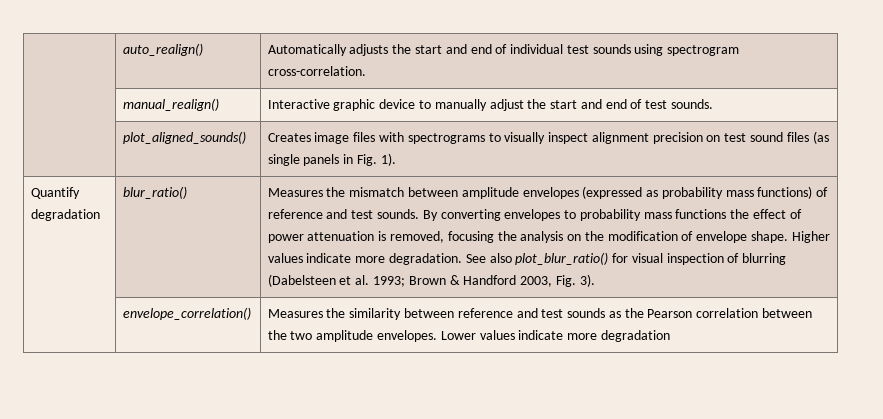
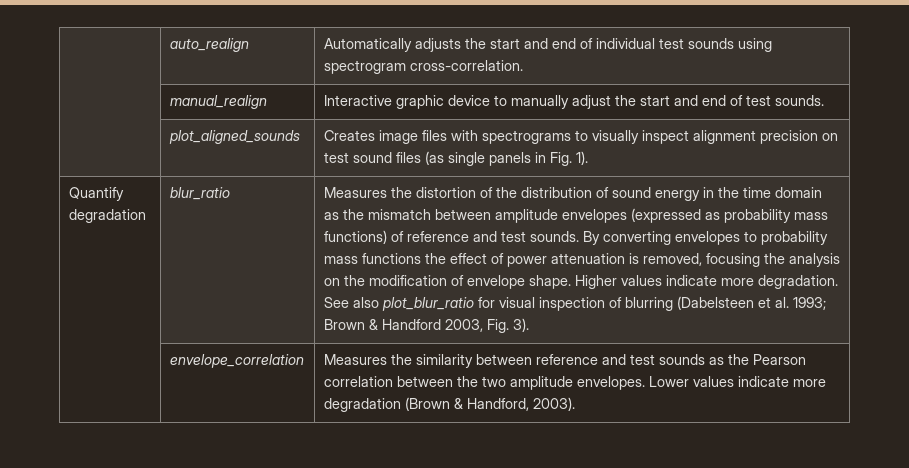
- | auto_realign() | Automatically adjusts the start and end of individual test sounds using spectrogram cross-correlation.
+ | auto_realign | Automatically adjusts the start and end of individual test sounds using spectrogram cross-correlation.
- | manual_realign() | Interactive graphic device to manually adjust the start and end of test sounds.
+ | manual_realign | Interactive graphic device to manually adjust the start and end of test sounds.
- | plot_aligned_sounds() | Creates image files with spectrograms to visually inspect alignment precision on test sound files (as single panels in Fig. 1).
+ | plot_aligned_sounds | Creates image files with spectrograms to visually inspect alignment precision on test sound files (as single panels in Fig. 1).
- blur_ratio() | Measures the mismatch between amplitude envelopes (expressed as probability mass functions) of reference and test sounds.
+ blur_ratio | Measures the distortion of the distribution of sound energy in the time domain as the mismatch between amplitude envelopes (expressed as probability mass functions) of reference and test sounds.
- See also plot_blur_ratio() for visual inspection of blurring (Dabelsteen et al. 1993; Brown & Handford 2003, Fig. 3).
+ See also plot_blur_ratio for visual inspection of blurring (Dabelsteen et al. 1993; Brown & Handford 2003, Fig. 3).
- | envelope_correlation() | Measures the similarity between reference and test sounds as the Pearson correlation between the two amplitude envelopes. Lower values indicate more degradation
+ | envelope_correlation | Measures the similarity between reference and test sounds as the Pearson correlation between the two amplitude envelopes. Lower values indicate more degradation (Brown & Handford, 2003).

